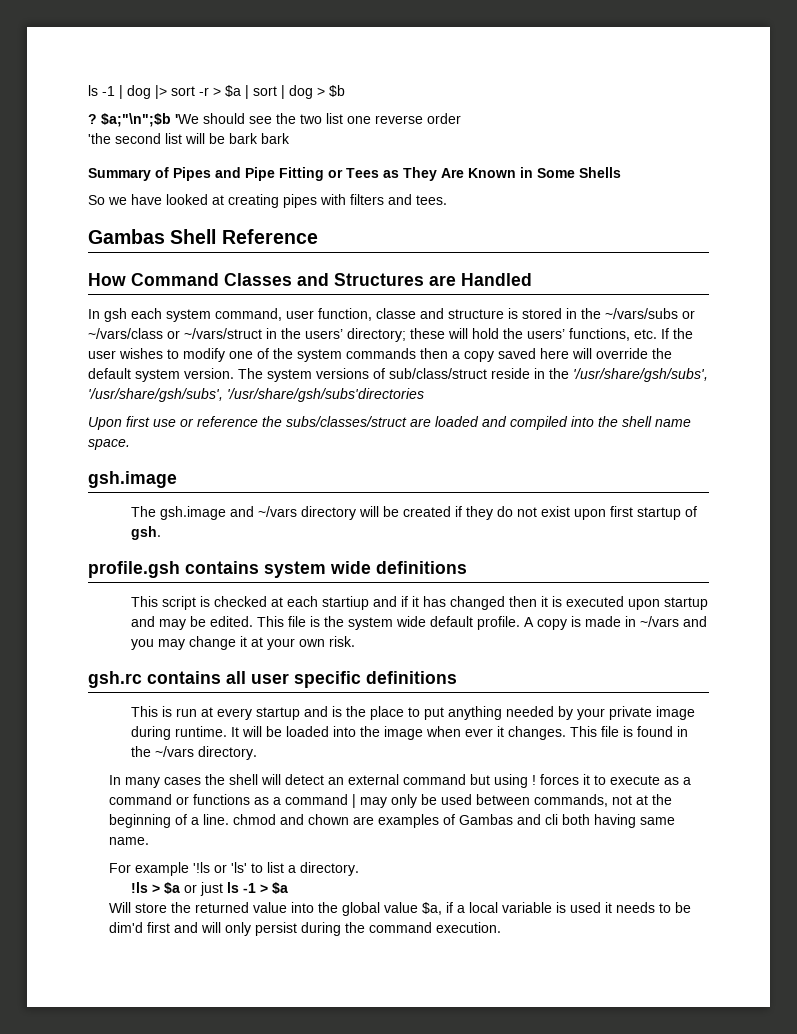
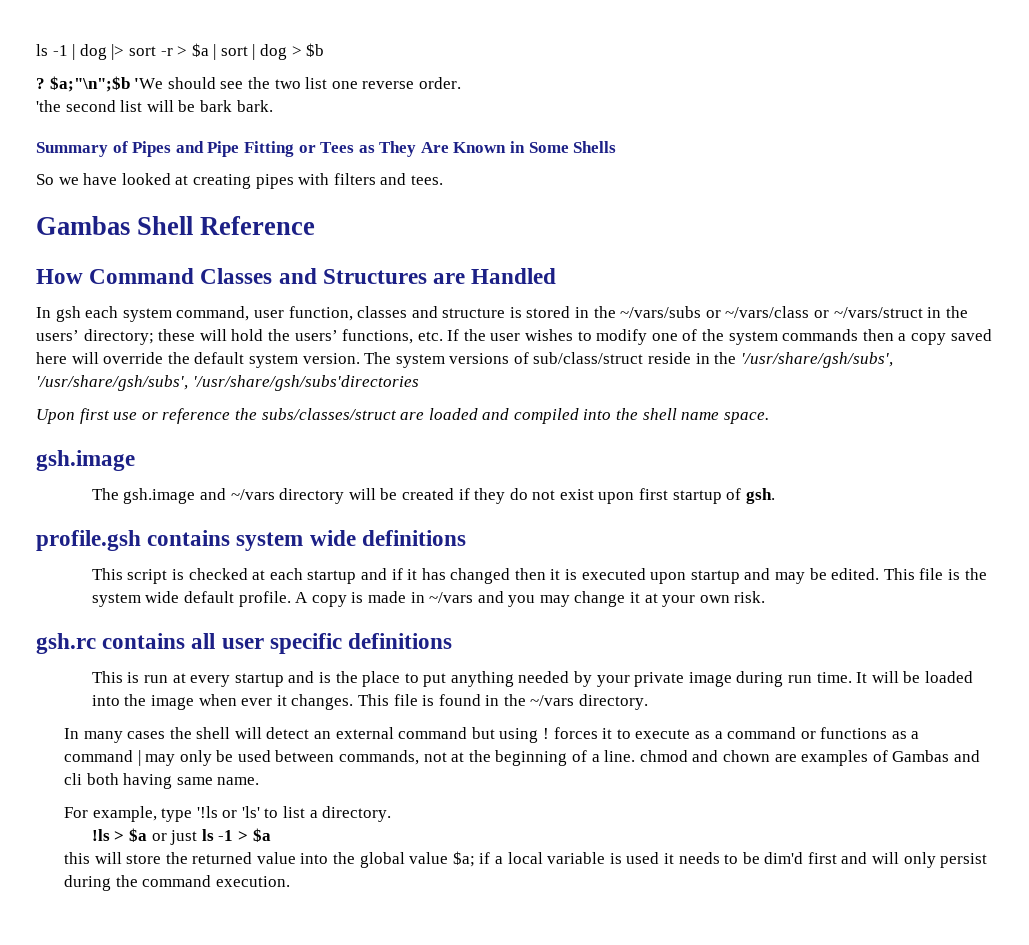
- $a;"\n";$b 'We should see the two list one reverse order
+ $a;"\n";$b 'We should see the two list one reverse order.
- 'the second list will be bark bark
+ 'the second list will be bark bark.
- In gsh each system command, user function, classe and structure is stored in the ~/vars/subs or ~/vars/class or ~/vars/struct in the users’ directory; these will hold the users’ functions, etc. If the user wishes to modify one of the system commands then a copy saved here will override the default system version.
+ In gsh each system command, user function, classes and structure is stored in the ~/vars/subs or ~/vars/class or ~/vars/struct in the users’ directory; these will hold the users’ functions, etc. If the user wishes to modify one of the system commands then a copy saved here will override the default system version.
- This script is checked at each startiup and if it has changed then it is executed upon startup and may be edited.
+ This script is checked at each startup and if it has changed then it is executed upon startup and may be edited.
- This is run at every startup and is the place to put anything needed by your private image during runtime.
+ This is run at every startup and is the place to put anything needed by your private image during run time.
- For example '!ls or 'ls' to list a directory.
+ For example, type '!ls or 'ls' to list a directory.
- Will store the returned value into the global value $a, if a local variable is used it needs to be dim'd first and will only persist during the command execution.
+ this will store the returned value into the global value $a; if a local variable is used it needs to be dim'd first and will only persist during the command execution.

